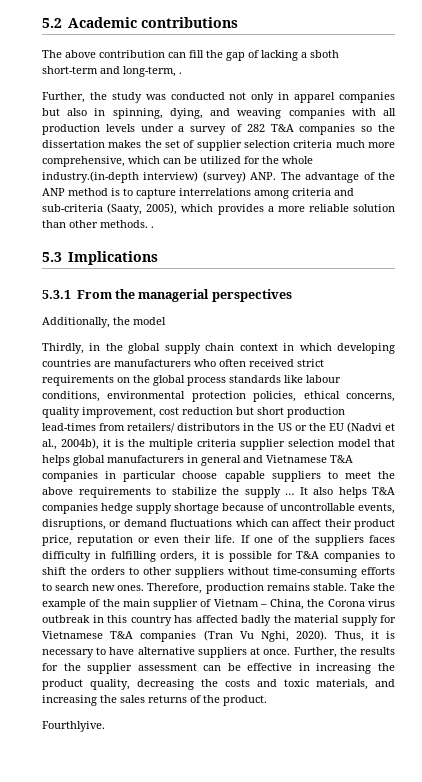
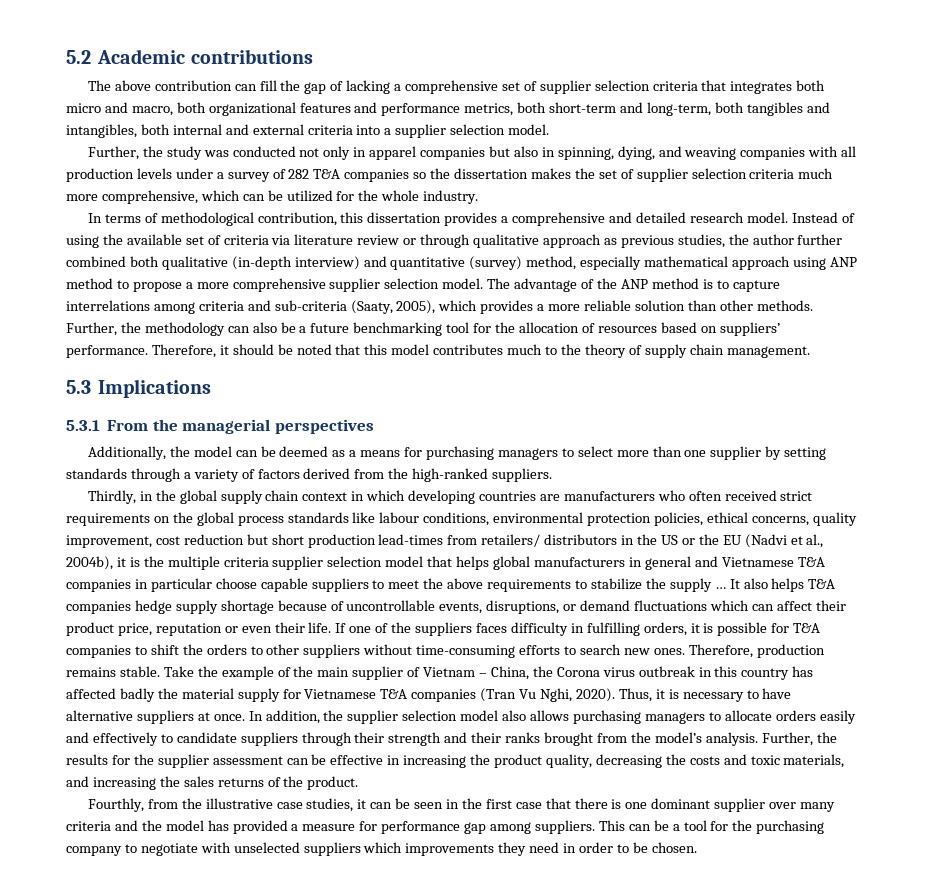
- The above contribution can fill the gap of lacking a sboth short-term and long-term, .
+ The above contribution can fill the gap of lacking a comprehensive set of supplier selection criteria that integrates both micro and macro, both organizational features and performance metrics, both short-term and long-term, both tangibles and intangibles, both internal and external criteria into a supplier selection model.
- Further, the study was conducted not only in apparel companies but also in spinning, dying, and weaving companies with all production levels under a survey of 282 T&A companies so the dissertation makes the set of supplier selection criteria much more comprehensive, which can be utilized for the whole industry.(in-depth interview) (survey) ANP. The advantage of the ANP method is to capture interrelations among criteria and sub-criteria (Saaty, 2005), which provides a more reliable solution than other methods. .
+ Further, the study was conducted not only in apparel companies but also in spinning, dying, and weaving companies with all production levels under a survey of 282 T&A companies so the dissertation makes the set of supplier selection criteria much more comprehensive, which can be utilized for the whole industry.
+ In terms of methodological contribution, this dissertation provides a comprehensive and detailed research model. Instead of using the available set of criteria via literature review or through qualitative approach as previous studies, the author further combined both qualitative (in-depth interview) and quantitative (survey) method, especially mathematical approach using ANP method to propose a more comprehensive supplier selection model. The advantage of the ANP method is to capture interrelations among criteria and sub-criteria (Saaty, 2005), which provides a more reliable solution than other methods. Further, the methodology can also be a future benchmarking tool for the allocation of resources based on suppliers’ performance. Therefore, it should be noted that this model contributes much to the theory of supply chain management.
- Additionally, the model
+ Additionally, the model can be deemed as a means for purchasing managers to select more than one supplier by setting standards through a variety of factors derived from the high-ranked suppliers.
+ In addition, the supplier selection model also allows purchasing managers to allocate orders easily and effectively to candidate suppliers through their strength and their ranks brought from the model’s analysis.
- Fourthlyive.
+ Fourthly, from the illustrative case studies, it can be seen in the first case that there is one dominant supplier over many criteria and the model has provided a measure for performance gap among suppliers. This can be a tool for the purchasing company to negotiate with unselected suppliers which improvements they need in order to be chosen.

